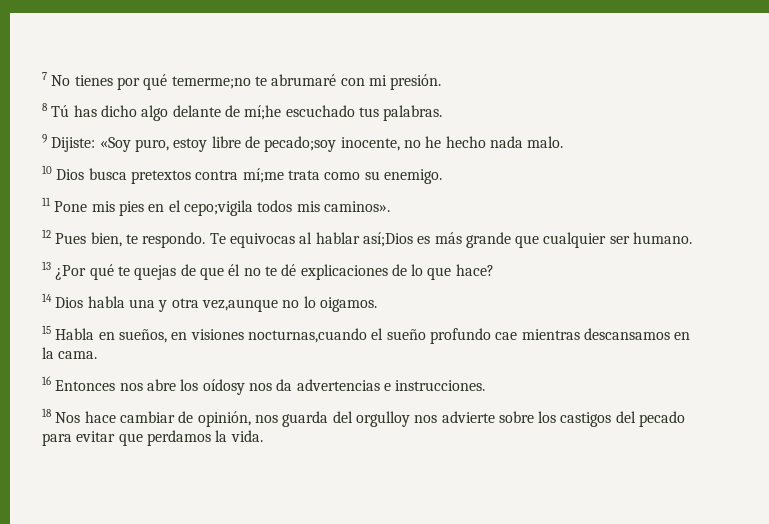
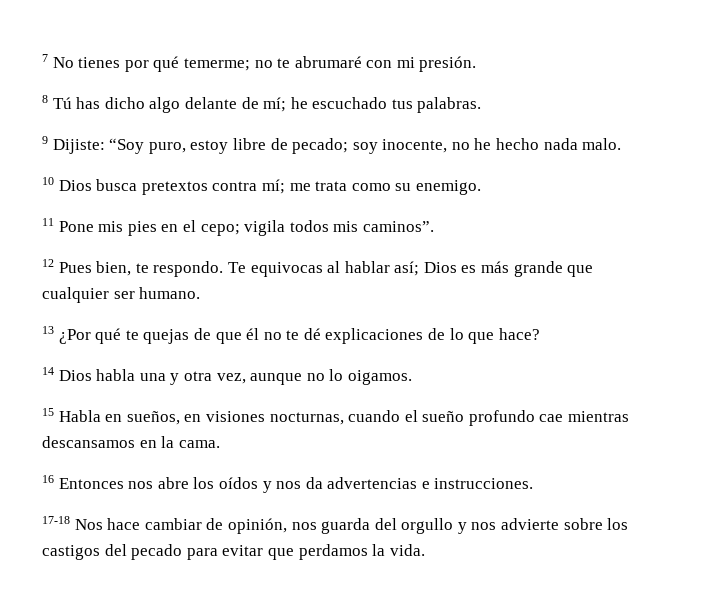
- 7 No tienes por qué temerme;no te abrumaré con mi presión.
+ 7 No tienes por qué temerme; no te abrumaré con mi presión.
- 8 Tú has dicho algo delante de mí;he escuchado tus palabras.
+ 8 Tú has dicho algo delante de mí; he escuchado tus palabras.
- 9 Dijiste: «Soy puro, estoy libre de pecado;soy inocente, no he hecho nada malo.
+ 9 Dijiste: “Soy puro, estoy libre de pecado; soy inocente, no he hecho nada malo.
- 10 Dios busca pretextos contra mí;me trata como su enemigo.
+ 10 Dios busca pretextos contra mí; me trata como su enemigo.
- 11 Pone mis pies en el cepo;vigila todos mis caminos».
+ 11 Pone mis pies en el cepo; vigila todos mis caminos”.
- Te equivocas al hablar así;Dios es más grande que cualquier ser humano.
+ Te equivocas al hablar así; Dios es más grande que cualquier ser humano.
- 14 Dios habla una y otra vez,aunque no lo oigamos.
+ 14 Dios habla una y otra vez, aunque no lo oigamos.
- 15 Habla en sueños, en visiones nocturnas,cuando el sueño profundo cae mientras descansamos en la cama.
+ 15 Habla en sueños, en visiones nocturnas, cuando el sueño profundo cae mientras descansamos en la cama.
- 16 Entonces nos abre los oídosy nos da advertencias e instrucciones.
+ 16 Entonces nos abre los oídos y nos da advertencias e instrucciones.
- 18 Nos hace cambiar de opinión, nos guarda del orgulloy nos advierte sobre los castigos del pecado para evitar que perdamos la vida.
+ 17-18 Nos hace cambiar de opinión, nos guarda del orgullo y nos advierte sobre los castigos del pecado para evitar que perdamos la vida.

